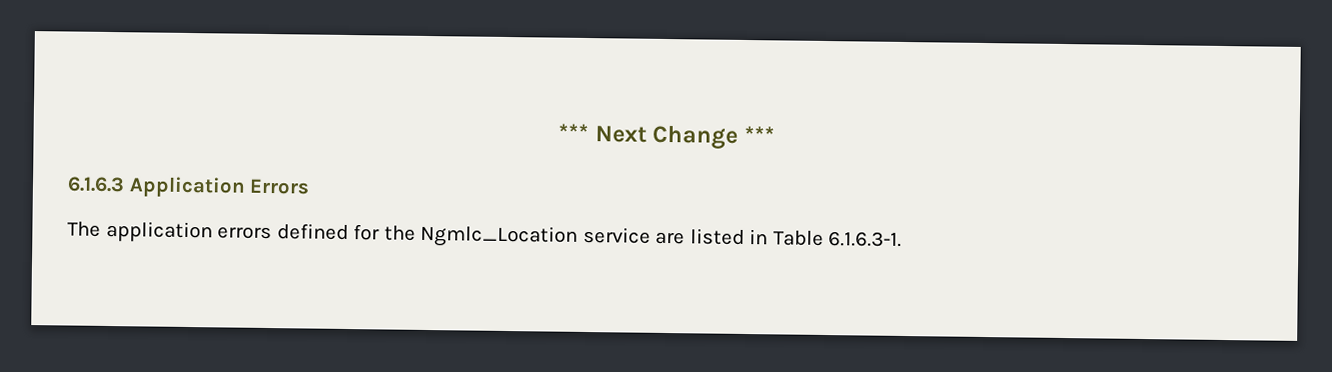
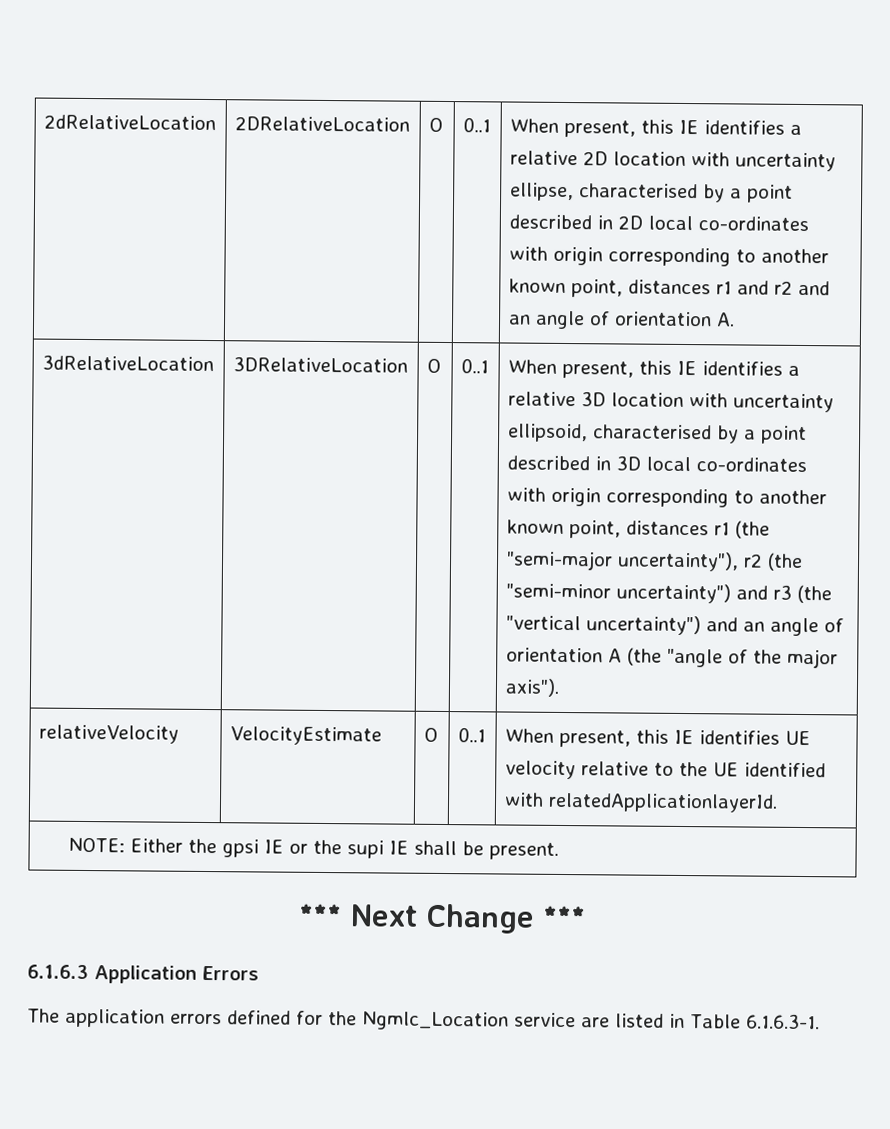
+ 2dRelativeLocation | 2DRelativeLocation | O | 0..1 | When present, this IE identifies a relative 2D location with uncertainty ellipse, characterised by a point described in 2D local co-ordinates with origin corresponding to another known point, distances r1 and r2 and an angle of orientation A.
+ 3dRelativeLocation | 3DRelativeLocation | O | 0..1 | When present, this IE identifies a relative 3D location with uncertainty ellipsoid, characterised by a point described in 3D local co-ordinates with origin corresponding to another known point, distances r1 (the "semi-major uncertainty"), r2 (the "semi-minor uncertainty") and r3 (the "vertical uncertainty") and an angle of orientation A (the "angle of the major axis").
+ relativeVelocity | VelocityEstimate | O | 0..1 | When present, this IE identifies UE velocity relative to the UE identified with relatedApplicationlayerId.
+ NOTE: Either the gpsi IE or the supi IE shall be present.

